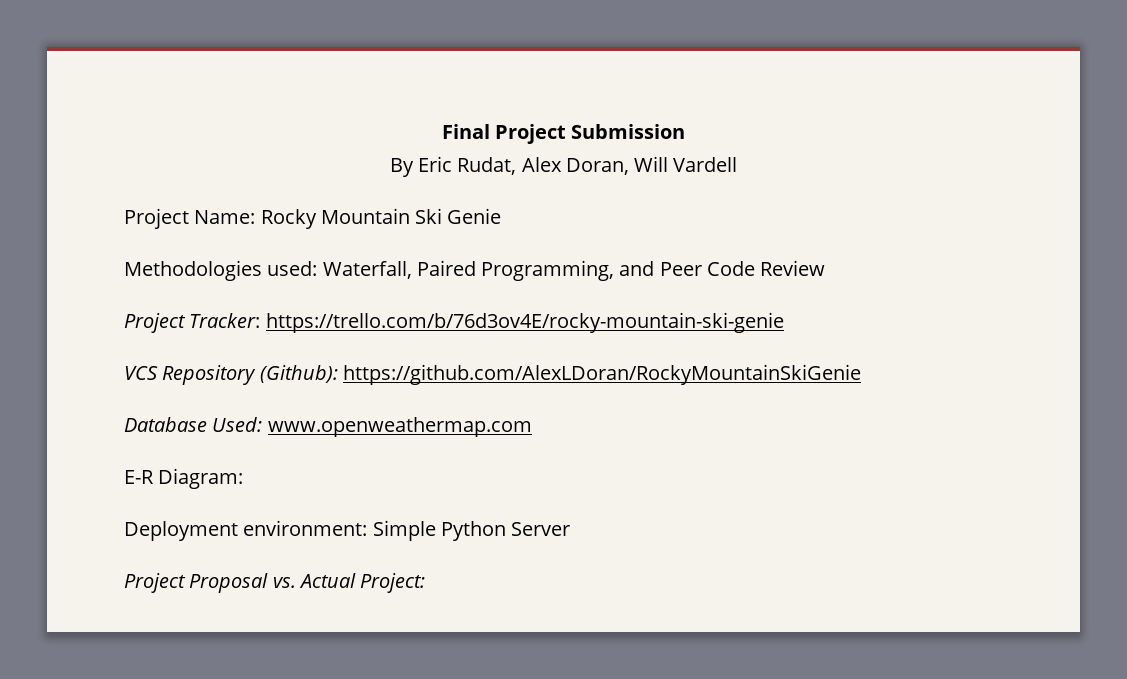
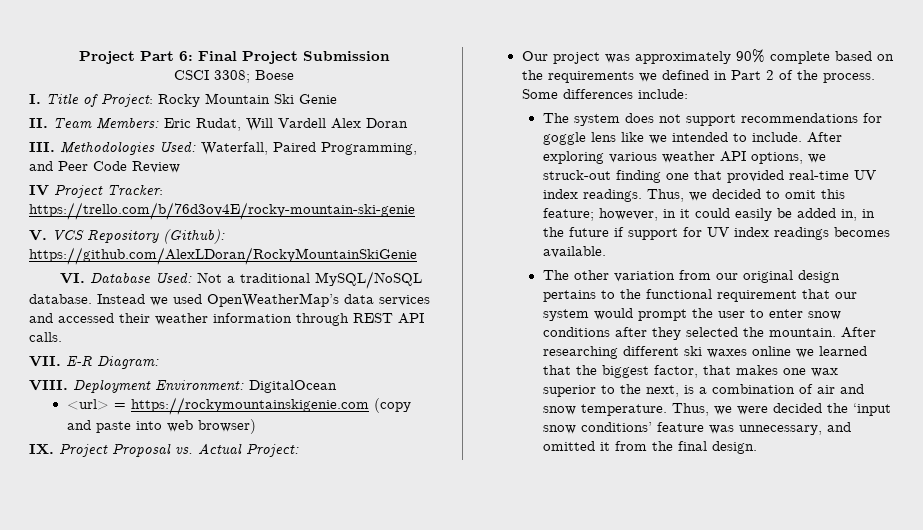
- Final Project Submission
+ Project Part 6: Final Project Submission
- By Eric Rudat, Alex Doran, Will Vardell
- Project Name: Rocky Mountain Ski Genie
- Methodologies used: Waterfall, Paired Programming, and Peer Code Review
+ CSCI 3308; Boese
+ I. Title of Project: Rocky Mountain Ski Genie
+ II. Team Members: Eric Rudat, Will Vardell Alex Doran
+ III. Methodologies Used: Waterfall, Paired Programming, and Peer Code Review
- Project Tracker: https://trello.com/b/76d3ov4E/rocky-mountain-ski-genie
+ IV Project Tracker: https://trello.com/b/76d3ov4E/rocky-mountain-ski-genie
- VCS Repository (Github): https://github.com/AlexLDoran/RockyMountainSkiGenie
+ V. VCS Repository (Github): https://github.com/AlexLDoran/RockyMountainSkiGenie
- Database Used: www.openweathermap.com
- E-R Diagram:
- Deployment environment: Simple Python Server
- Project Proposal vs. Actual Project:
+ VI. Database Used: Not a traditional MySQL/NoSQL database. Instead we used OpenWeatherMap’s data services and accessed their weather information through REST API calls.
+ VII. E-R Diagram:
+ VIII. Deployment Environment: DigitalOcean
+ <url> = https://rockymountainskigenie.com (copy and paste into web browser)
+ IX. Project Proposal vs. Actual Project:
+ Our project was approximately 90% complete based on the requirements we defined in Part 2 of the process. Some differences include:
+ The system does not support recommendations for goggle lens like we intended to include. After exploring various weather API options, we struck-out finding one that provided real-time UV index readings. Thus, we decided to omit this feature; however, in it could easily be added in, in the future if support for UV index readings becomes available.
+ The other variation from our original design pertains to the functional requirement that our system would prompt the user to enter snow conditions after they selected the mountain. After researching different ski waxes online we learned that the biggest factor, that makes one wax superior to the next, is a combination of air and snow temperature. Thus, we were decided the ‘input snow conditions’ feature was unnecessary, and omitted it from the final design.

